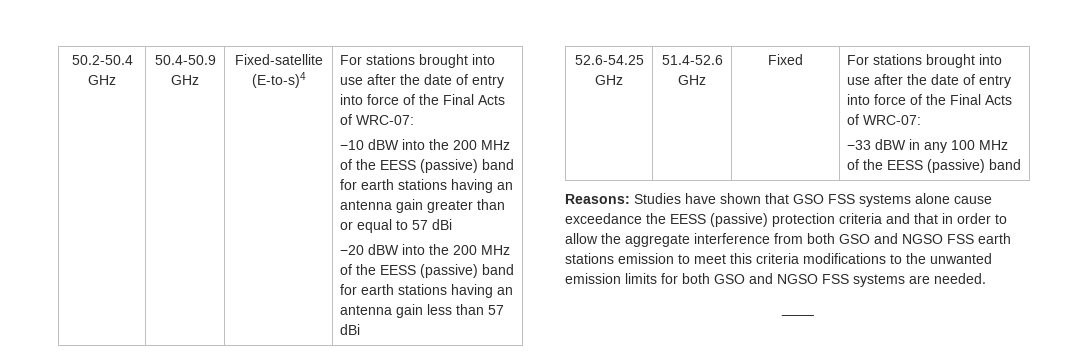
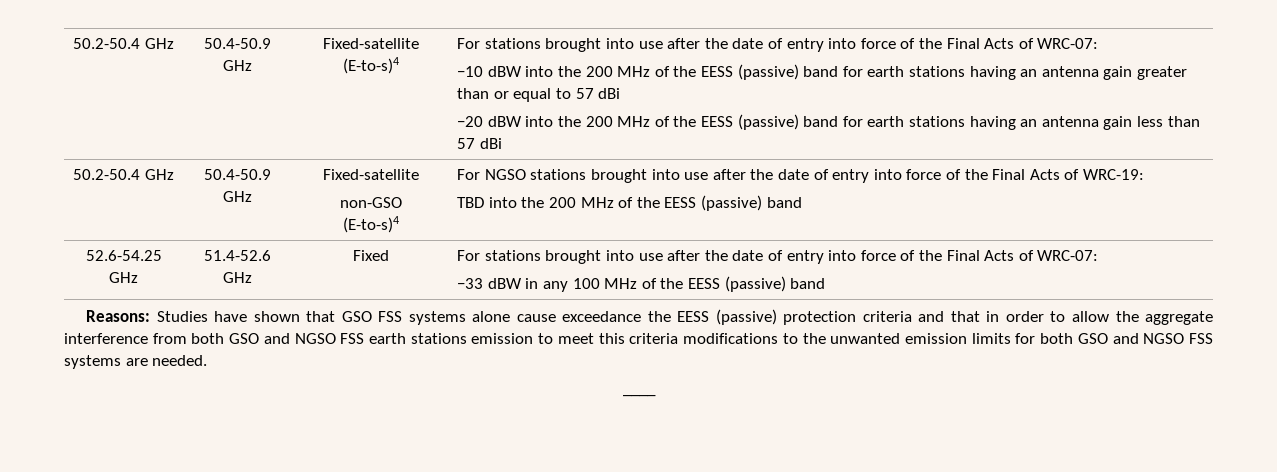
  −20 dBW into the 200 MHz of the EESS (passive) band for earth stations having an antenna gain less than 57 dBi
+ 50.2-50.4 GHz | 50.4-50.9 GHz | Fixed-satellite
+ non-GSO
+ (E-to-s)4 | For NGSO stations brought into use after the date of entry into force of the Final Acts of WRC-19:
+ TBD into the 200 MHz of the EESS (passive) band

